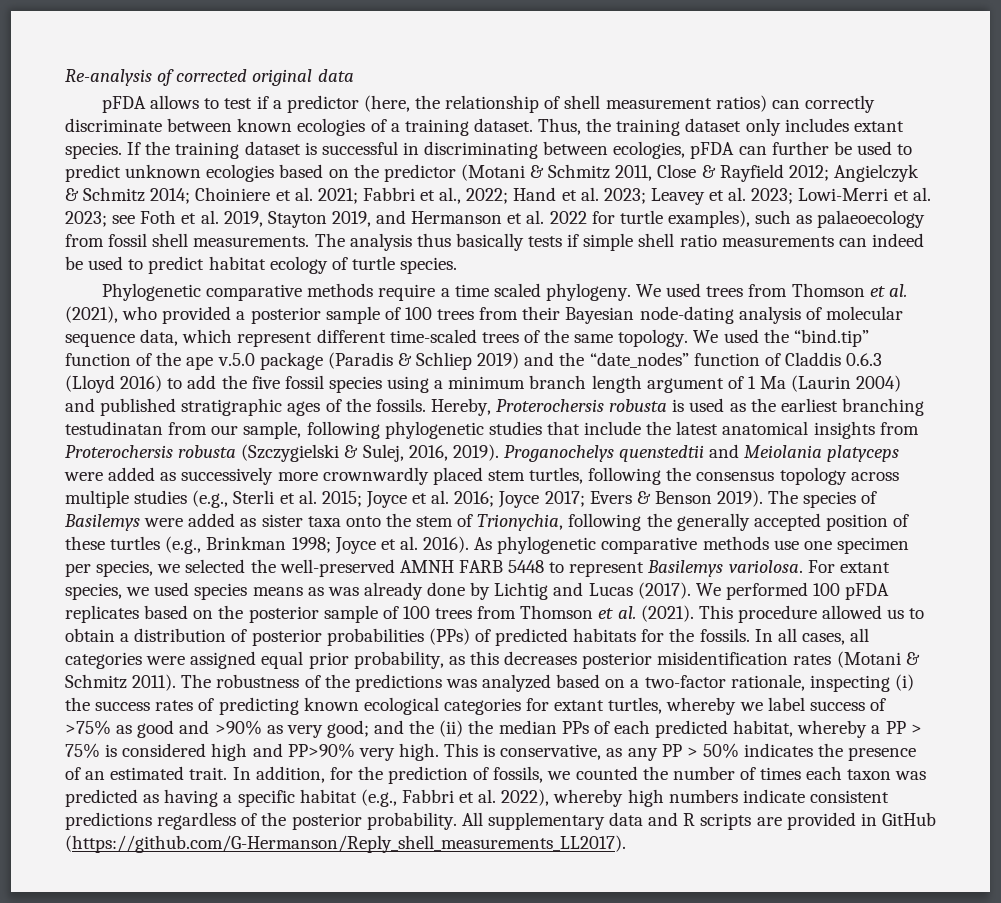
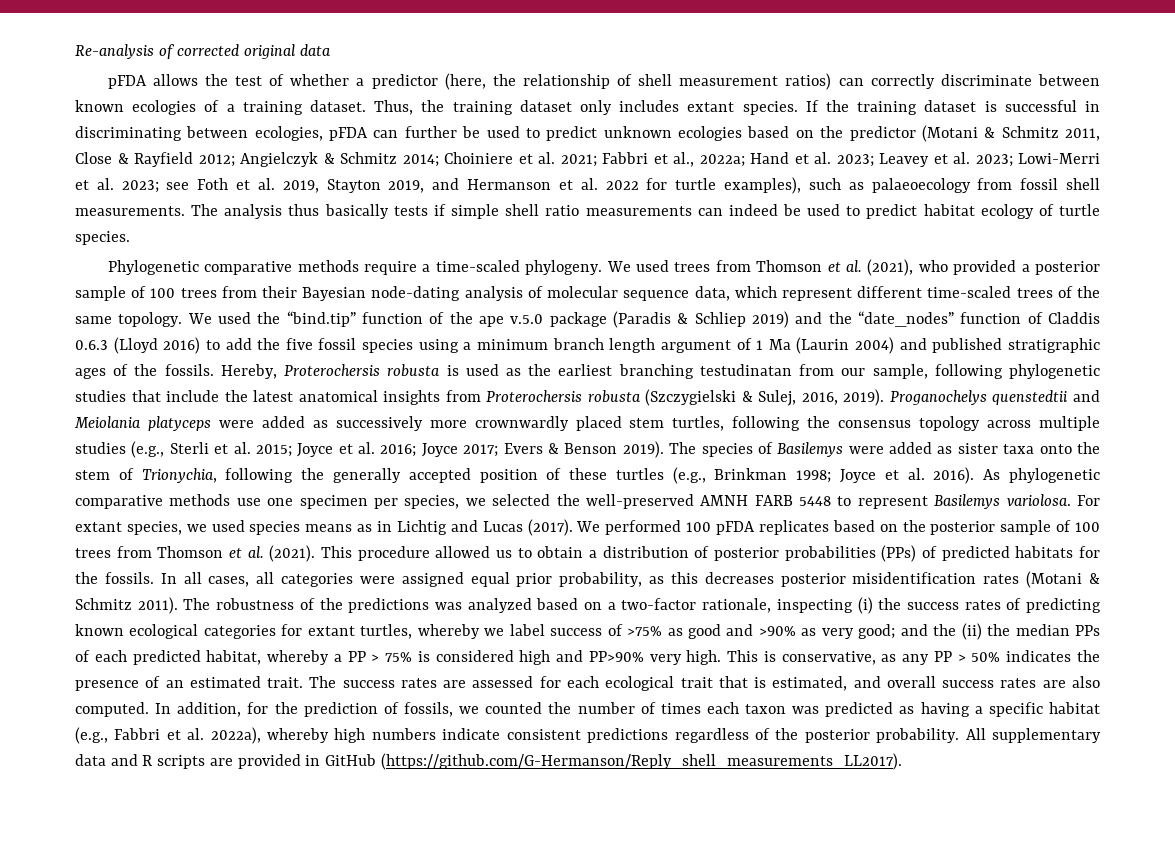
- pFDA allows to test if a predictor (here, the relationship of shell measurement ratios) can correctly discriminate between known ecologies of a training dataset.
+ pFDA allows the test of whether a predictor (here, the relationship of shell measurement ratios) can correctly discriminate between known ecologies of a training dataset.
- Fabbri et al., 2022;
+ Fabbri et al., 2022a;
- Phylogenetic comparative methods require a time scaled phylogeny.
+ Phylogenetic comparative methods require a time-scaled phylogeny.
- For extant species, we used species means as was already done by Lichtig and Lucas (2017).
+ For extant species, we used species means as in Lichtig and Lucas (2017).
+ The success rates are assessed for each ecological trait that is estimated, and overall success rates are also computed.
- In addition, for the prediction of fossils, we counted the number of times each taxon was predicted as having a specific habitat (e.g., Fabbri et al. 2022), whereby high numbers indicate consistent predictions regardless of the posterior probability.
+ In addition, for the prediction of fossils, we counted the number of times each taxon was predicted as having a specific habitat (e.g., Fabbri et al. 2022a), whereby high numbers indicate consistent predictions regardless of the posterior probability.

